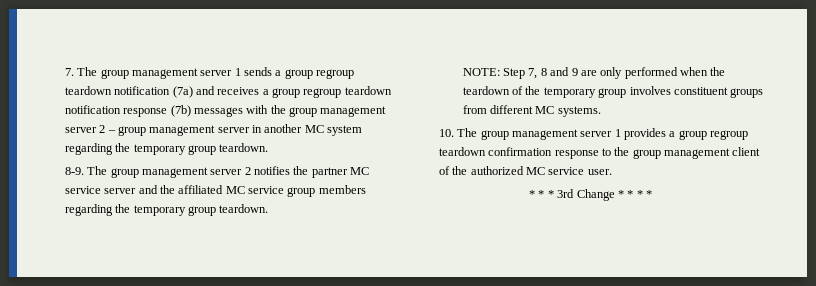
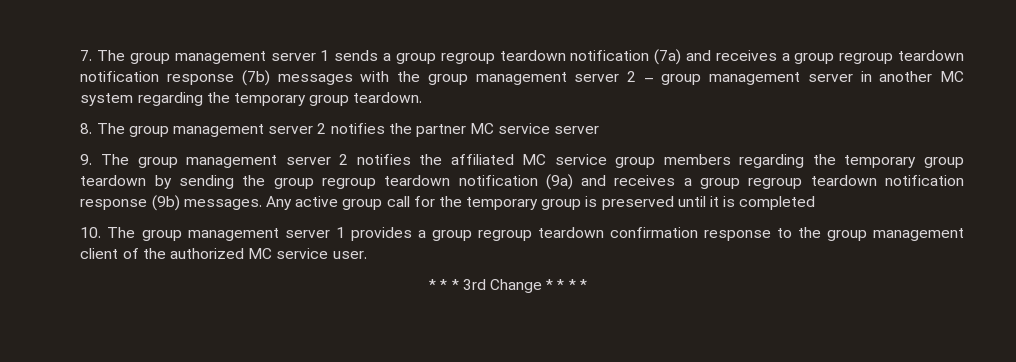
- 8-9. The group management server 2 notifies the partner MC service server and the affiliated MC service group members regarding the temporary group teardown.
- NOTE: Step 7, 8 and 9 are only performed when the teardown of the temporary group involves constituent groups from different MC systems.
+ 8. The group management server 2 notifies the partner MC service server
+ 9. The group management server 2 notifies the affiliated MC service group members regarding the temporary group teardown by sending the group regroup teardown notification (9a) and receives a group regroup teardown notification response (9b) messages. Any active group call for the temporary group is preserved until it is completed

